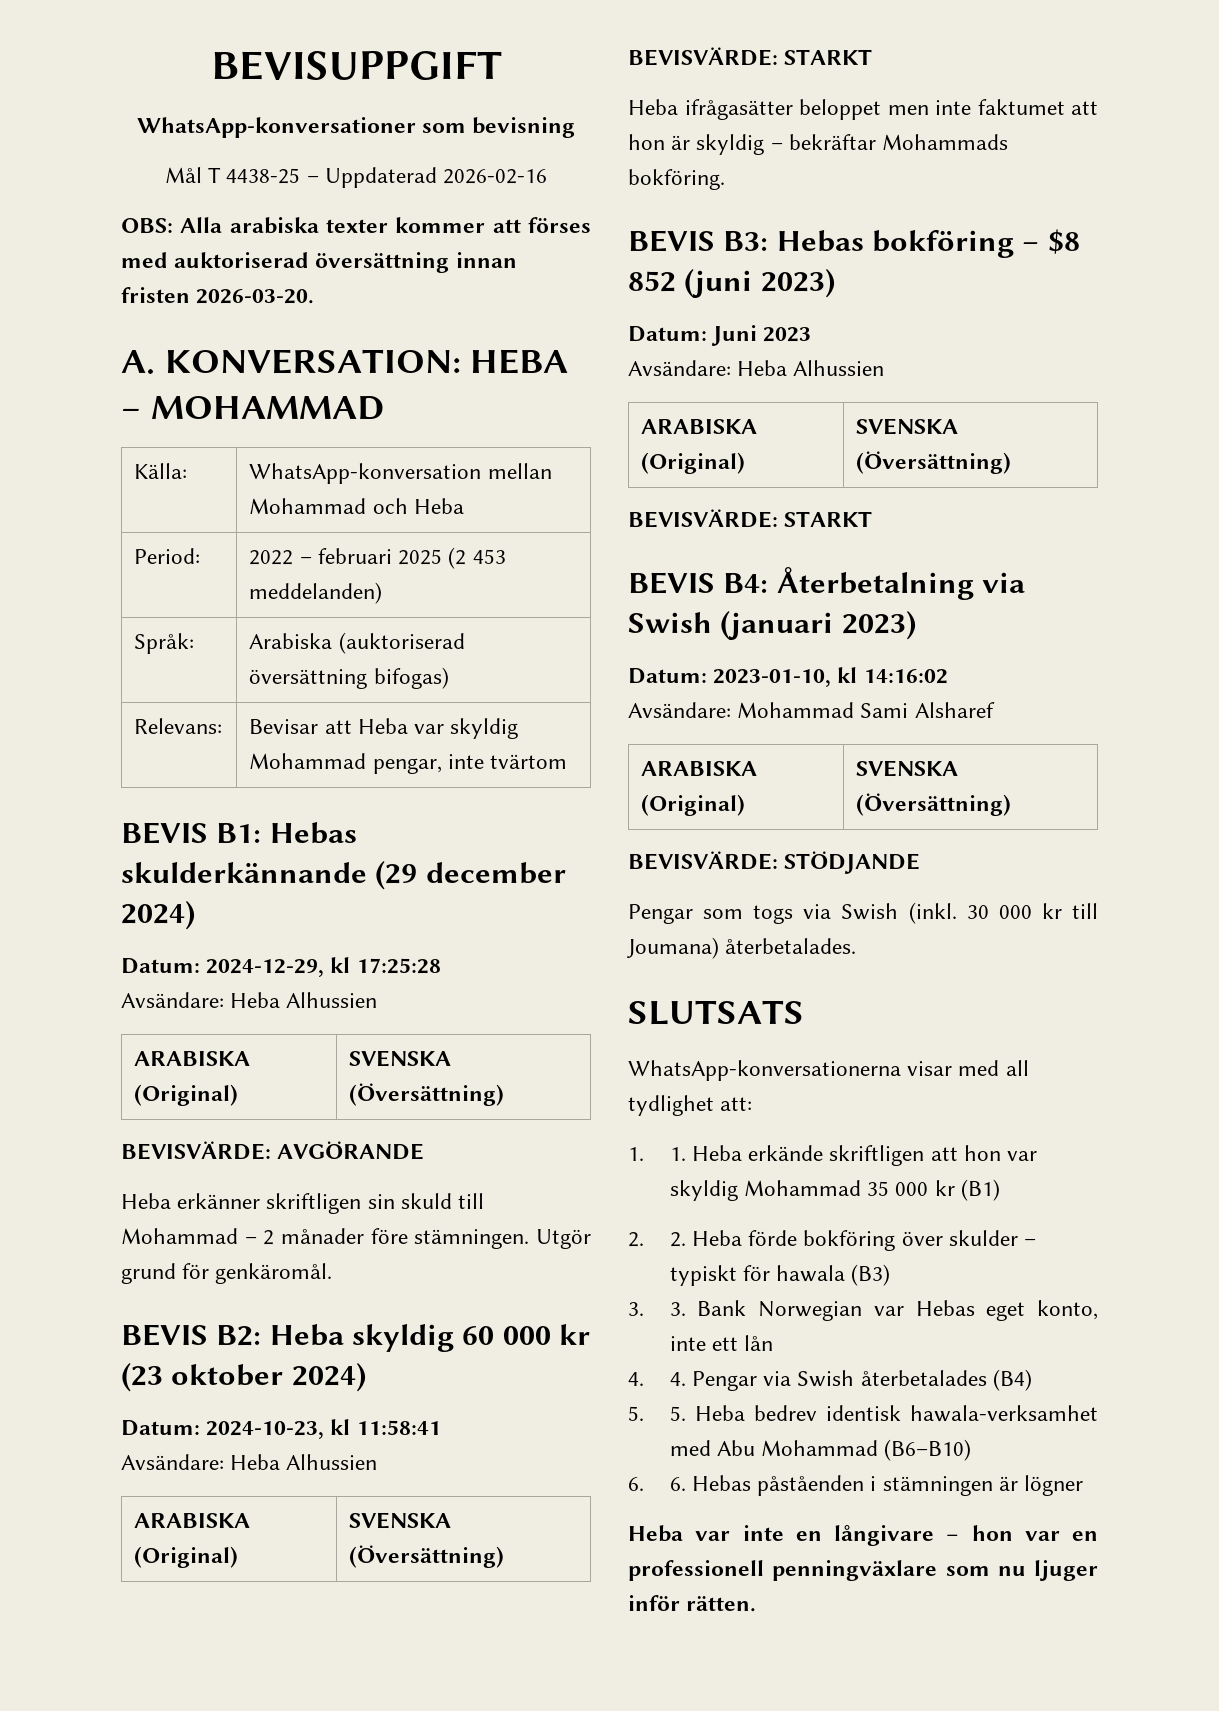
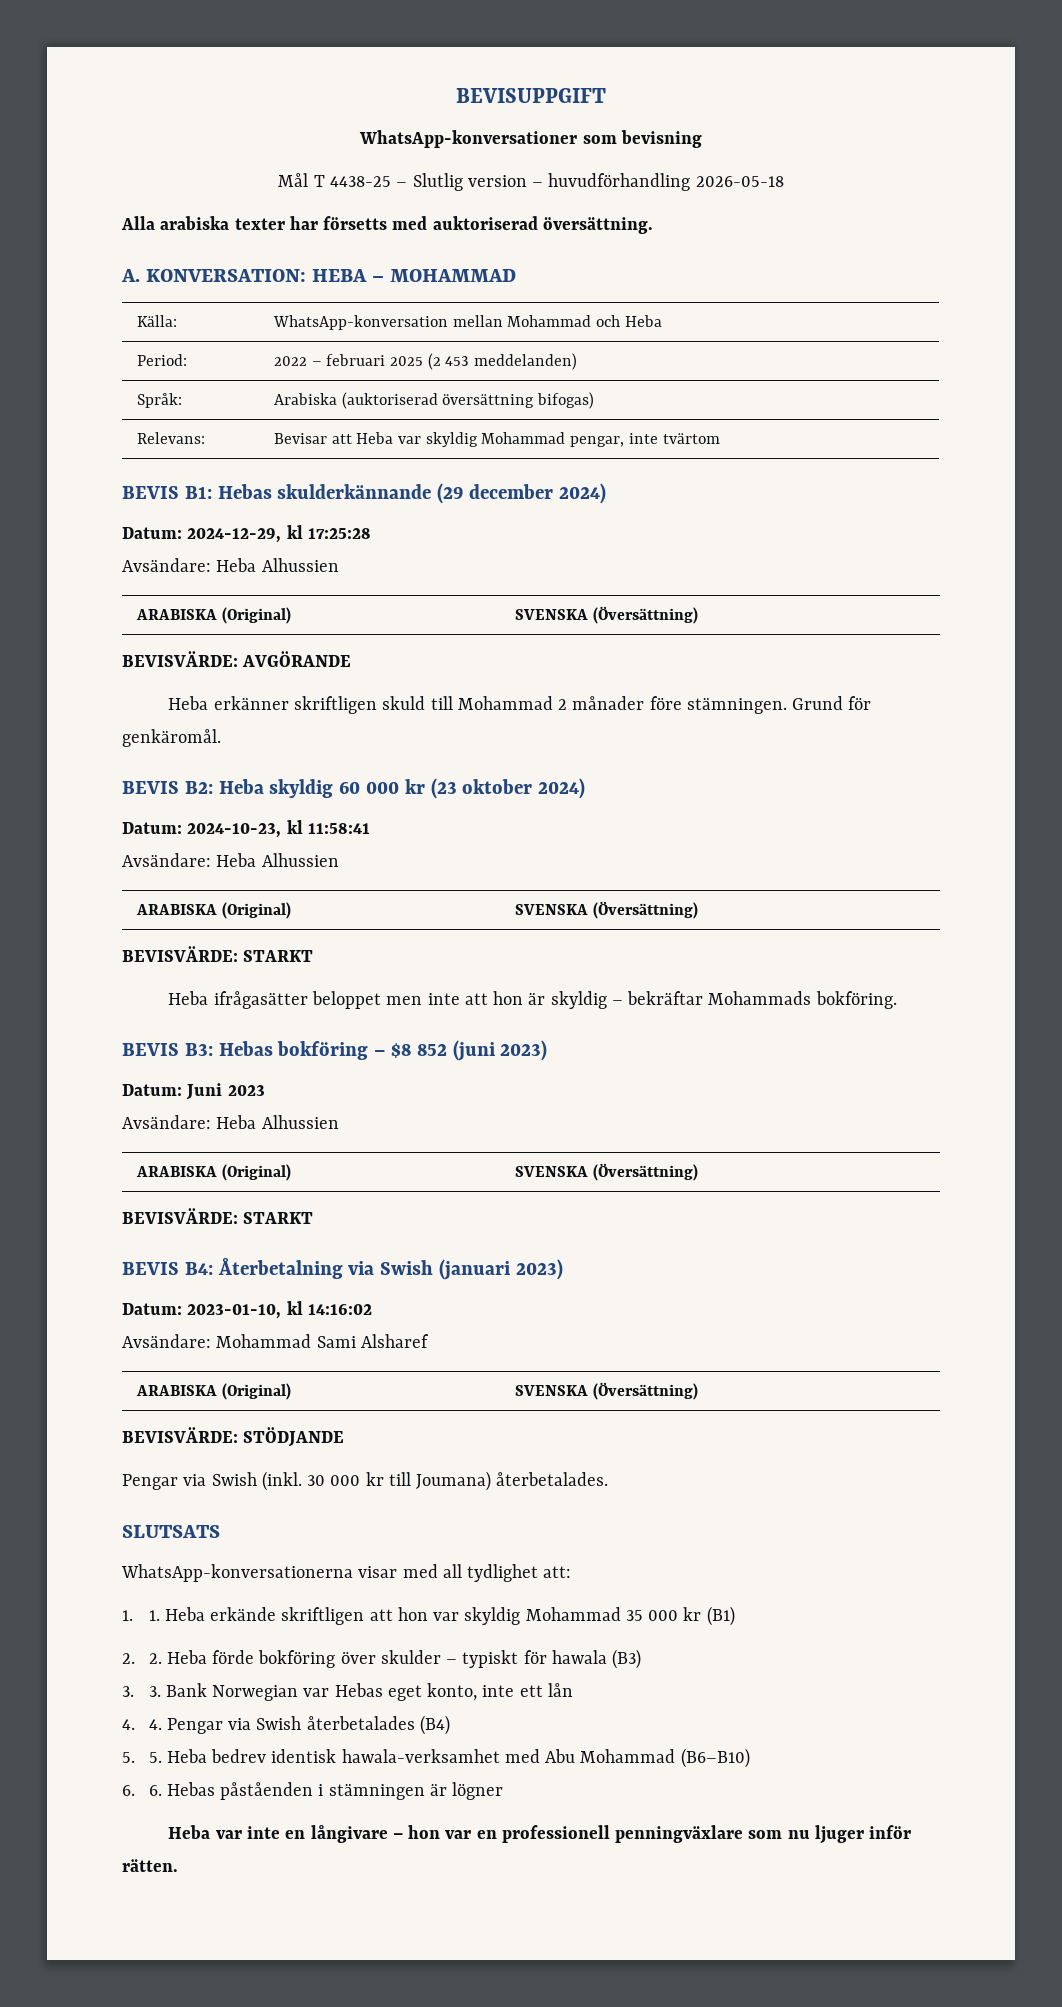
- Mål T 4438-25 – Uppdaterad 2026-02-16
- OBS: Alla arabiska texter kommer att förses med auktoriserad översättning innan fristen 2026-03-20.
+ Mål T 4438-25 – Slutlig version – huvudförhandling 2026-05-18
+ Alla arabiska texter har försetts med auktoriserad översättning.
- Heba erkänner skriftligen sin skuld till Mohammad – 2 månader före stämningen.
+ Heba erkänner skriftligen skuld till Mohammad 2 månader före stämningen.
- Utgör grund för genkäromål.
+ Grund för genkäromål.
- Heba ifrågasätter beloppet men inte faktumet att hon är skyldig – bekräftar Mohammads bokföring.
+ Heba ifrågasätter beloppet men inte att hon är skyldig – bekräftar Mohammads bokföring.
- Pengar som togs via Swish (inkl.
+ Pengar via Swish (inkl.

